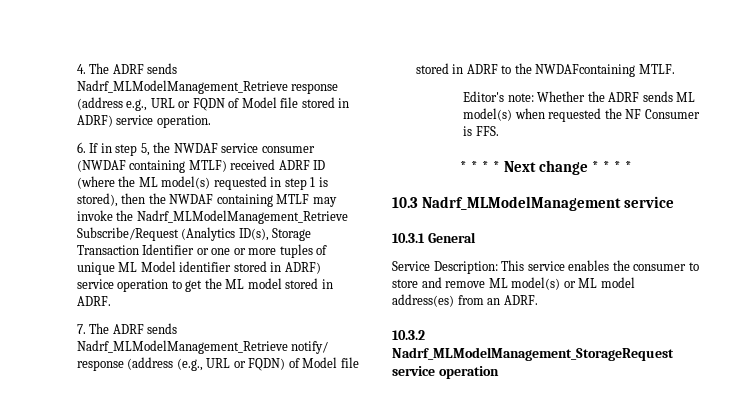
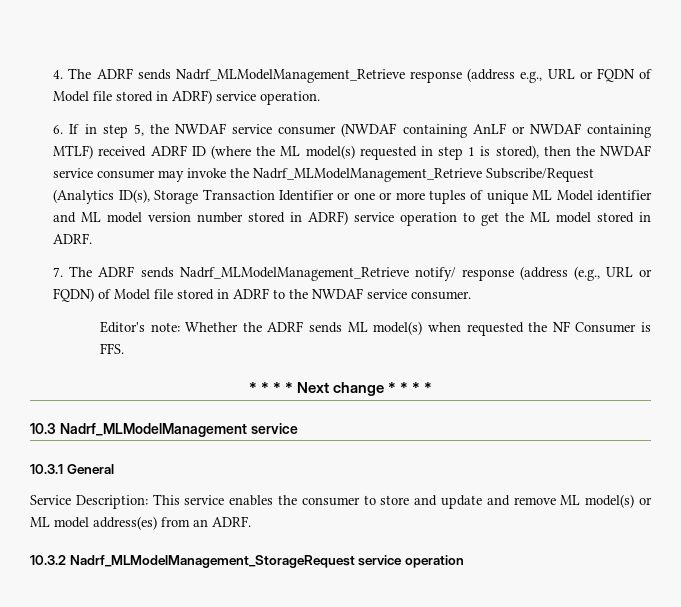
- 6. If in step 5, the NWDAF service consumer (NWDAF containing MTLF) received ADRF ID (where the ML model(s) requested in step 1 is stored), then the NWDAF containing MTLF may invoke the Nadrf_MLModelManagement_Retrieve Subscribe/Request (Analytics ID(s), Storage Transaction Identifier or one or more tuples of unique ML Model identifier stored in ADRF) service operation to get the ML model stored in ADRF.
+ 6. If in step 5, the NWDAF service consumer (NWDAF containing AnLF or NWDAF containing MTLF) received ADRF ID (where the ML model(s) requested in step 1 is stored), then the NWDAF service consumer may invoke the Nadrf_MLModelManagement_Retrieve Subscribe/Request (Analytics ID(s), Storage Transaction Identifier or one or more tuples of unique ML Model identifier and ML model version number stored in ADRF) service operation to get the ML model stored in ADRF.
- 7. The ADRF sends Nadrf_MLModelManagement_Retrieve notify/ response (address (e.g., URL or FQDN) of Model file stored in ADRF to the NWDAFcontaining MTLF.
+ 7. The ADRF sends Nadrf_MLModelManagement_Retrieve notify/ response (address (e.g., URL or FQDN) of Model file stored in ADRF to the NWDAF service consumer.
- Service Description: This service enables the consumer to store and remove ML model(s) or ML model address(es) from an ADRF.
+ Service Description: This service enables the consumer to store and update and remove ML model(s) or ML model address(es) from an ADRF.

